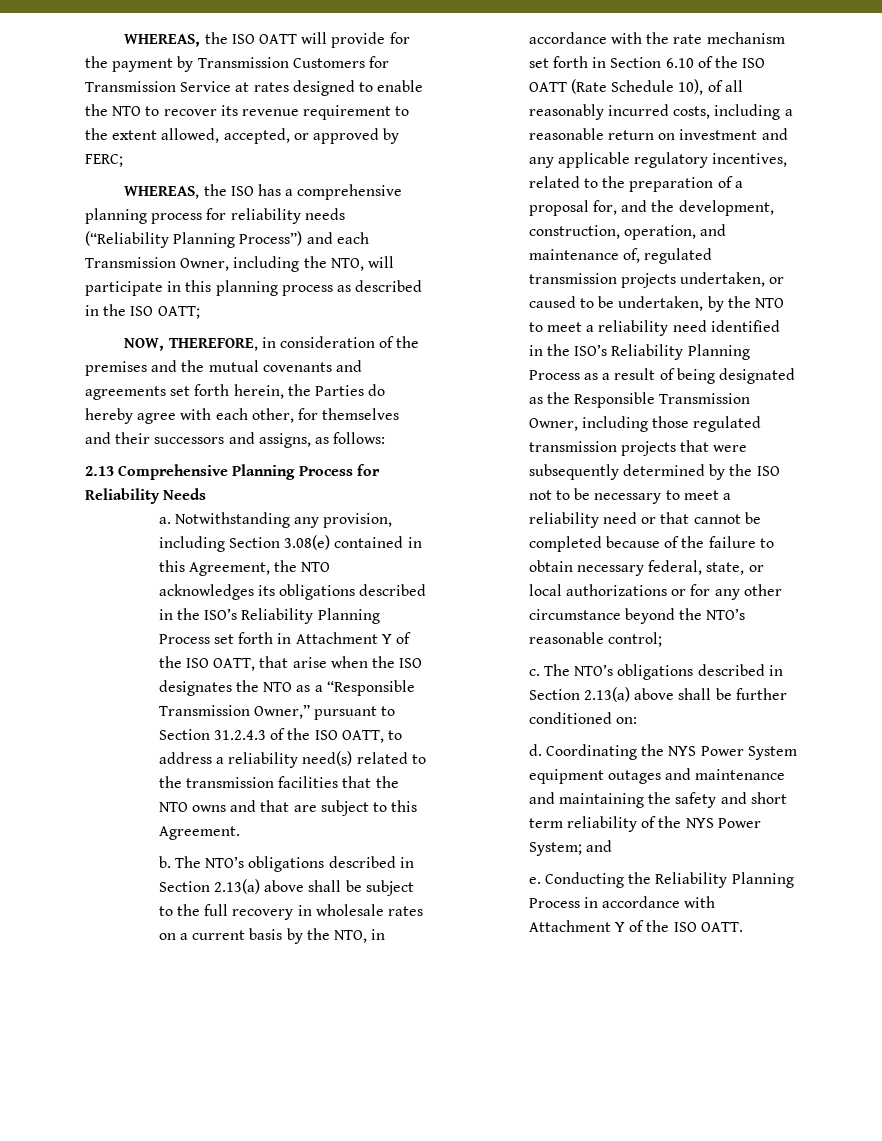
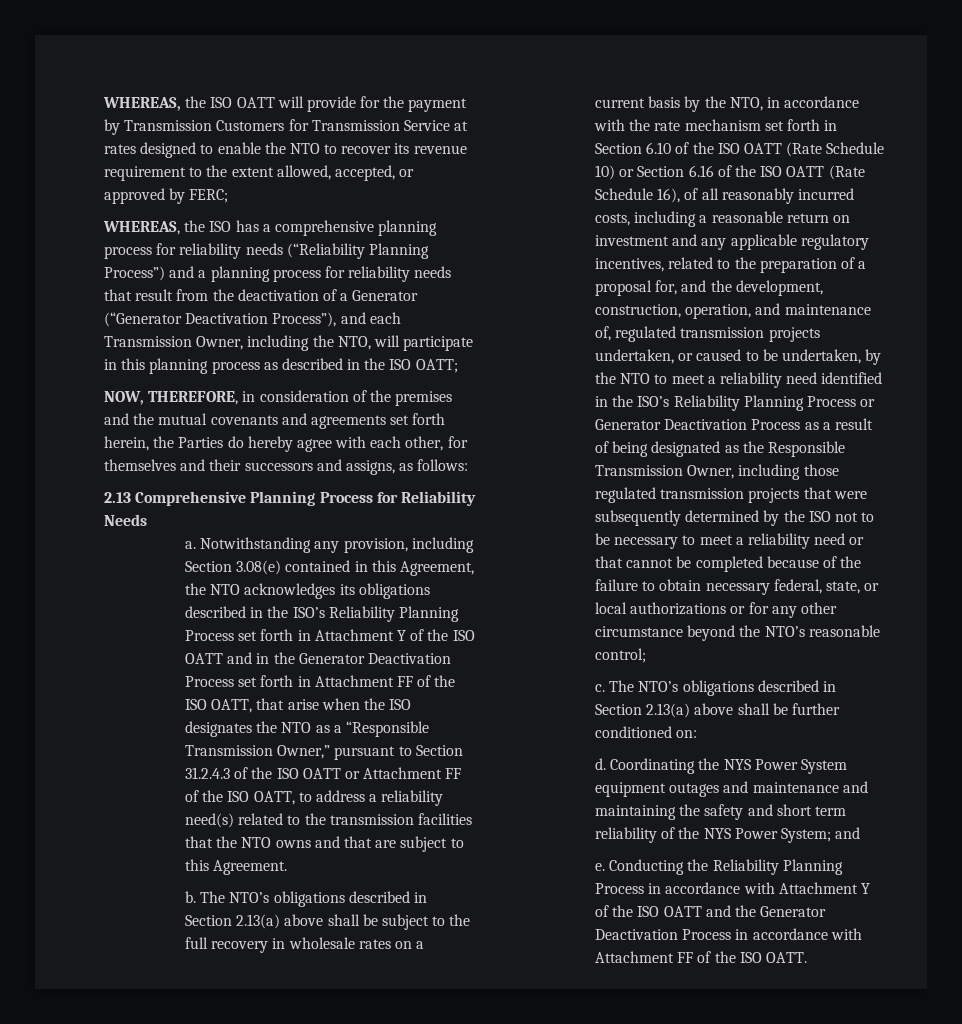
- WHEREAS, the ISO has a comprehensive planning process for reliability needs (“Reliability Planning Process”) and each Transmission Owner, including the NTO, will participate in this planning process as described in the ISO OATT;
+ WHEREAS, the ISO has a comprehensive planning process for reliability needs (“Reliability Planning Process”) and a planning process for reliability needs that result from the deactivation of a Generator (“Generator Deactivation Process”), and each Transmission Owner, including the NTO, will participate in this planning process as described in the ISO OATT;
- Notwithstanding any provision, including Section 3.08(e) contained in this Agreement, the NTO acknowledges its obligations described in the ISO’s Reliability Planning Process set forth in Attachment Y of the ISO OATT, that arise when the ISO designates the NTO as a “Responsible Transmission Owner,” pursuant to Section 31.2.4.3 of the ISO OATT, to address a reliability need(s) related to the transmission facilities that the NTO owns and that are subject to this Agreement.
+ Notwithstanding any provision, including Section 3.08(e) contained in this Agreement, the NTO acknowledges its obligations described in the ISO’s Reliability Planning Process set forth in Attachment Y of the ISO OATT and in the Generator Deactivation Process set forth in Attachment FF of the ISO OATT, that arise when the ISO designates the NTO as a “Responsible Transmission Owner,” pursuant to Section 31.2.4.3 of the ISO OATT or Attachment FF of the ISO OATT, to address a reliability need(s) related to the transmission facilities that the NTO owns and that are subject to this Agreement.
- The NTO’s obligations described in Section 2.13(a) above shall be subject to the full recovery in wholesale rates on a current basis by the NTO, in accordance with the rate mechanism set forth in Section 6.10 of the ISO OATT (Rate Schedule 10), of all reasonably incurred costs, including a reasonable return on investment and any applicable regulatory incentives, related to the preparation of a proposal for, and the development, construction, operation, and maintenance of, regulated transmission projects undertaken, or caused to be undertaken, by the NTO to meet a reliability need identified in the ISO’s Reliability Planning Process as a result of being designated as the Responsible Transmission Owner, including those regulated transmission projects that were subsequently determined by the ISO not to be necessary to meet a reliability need or that cannot be completed because of the failure to obtain necessary federal, state, or local authorizations or for any other circumstance beyond the NTO’s reasonable control;
+ The NTO’s obligations described in Section 2.13(a) above shall be subject to the full recovery in wholesale rates on a current basis by the NTO, in accordance with the rate mechanism set forth in Section 6.10 of the ISO OATT (Rate Schedule 10) or Section 6.16 of the ISO OATT (Rate Schedule 16), of all reasonably incurred costs, including a reasonable return on investment and any applicable regulatory incentives, related to the preparation of a proposal for, and the development, construction, operation, and maintenance of, regulated transmission projects undertaken, or caused to be undertaken, by the NTO to meet a reliability need identified in the ISO’s Reliability Planning Process or Generator Deactivation Process as a result of being designated as the Responsible Transmission Owner, including those regulated transmission projects that were subsequently determined by the ISO not to be necessary to meet a reliability need or that cannot be completed because of the failure to obtain necessary federal, state, or local authorizations or for any other circumstance beyond the NTO’s reasonable control;
- Conducting the Reliability Planning Process in accordance with Attachment Y of the ISO OATT.
+ Conducting the Reliability Planning Process in accordance with Attachment Y of the ISO OATT and the Generator Deactivation Process in accordance with Attachment FF of the ISO OATT.

